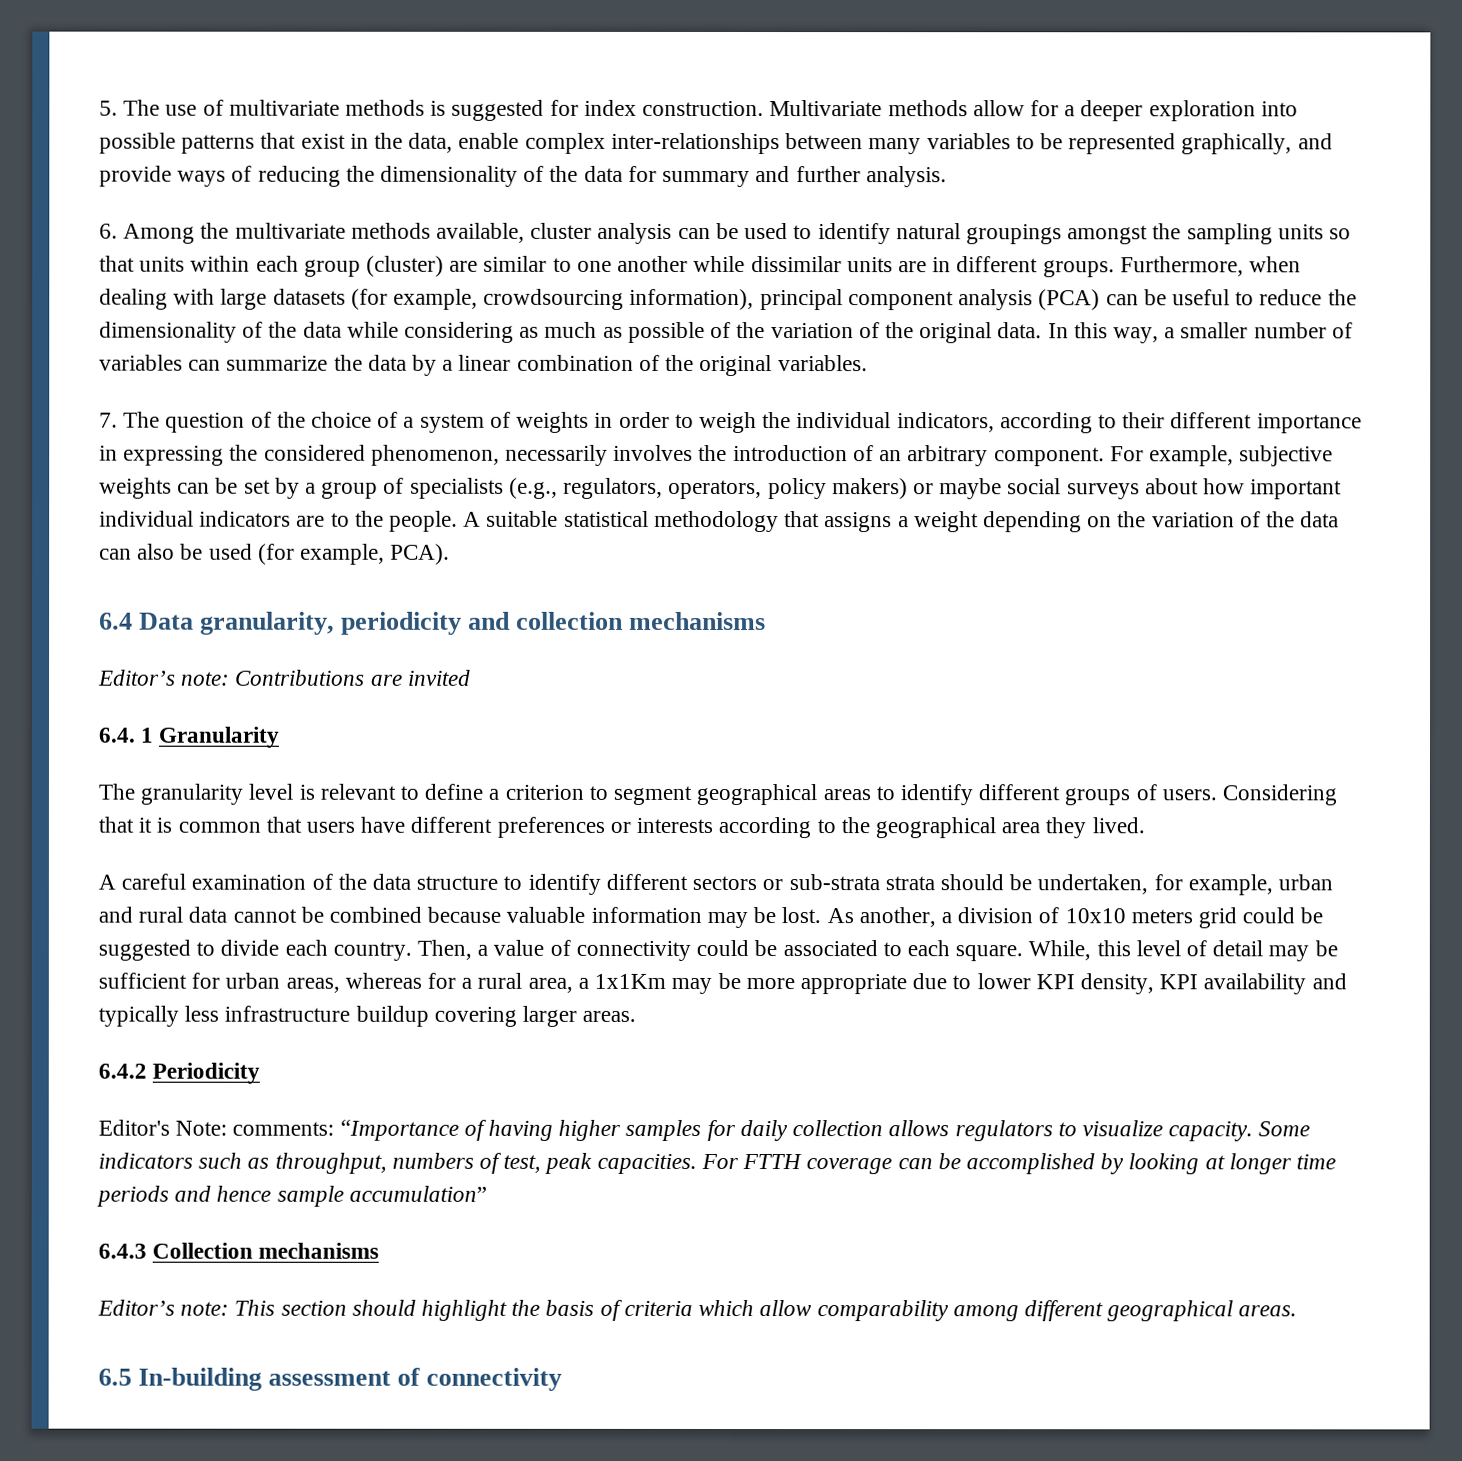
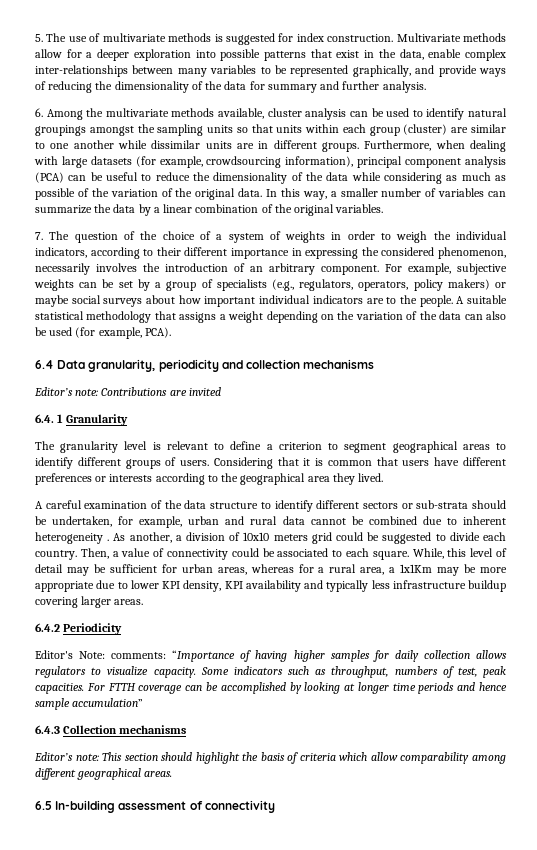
- A careful examination of the data structure to identify different sectors or sub-strata strata should be undertaken, for example, urban and rural data cannot be combined because valuable information may be lost.
+ A careful examination of the data structure to identify different sectors or sub-strata should be undertaken, for example, urban and rural data cannot be combined due to inherent heterogeneity .

